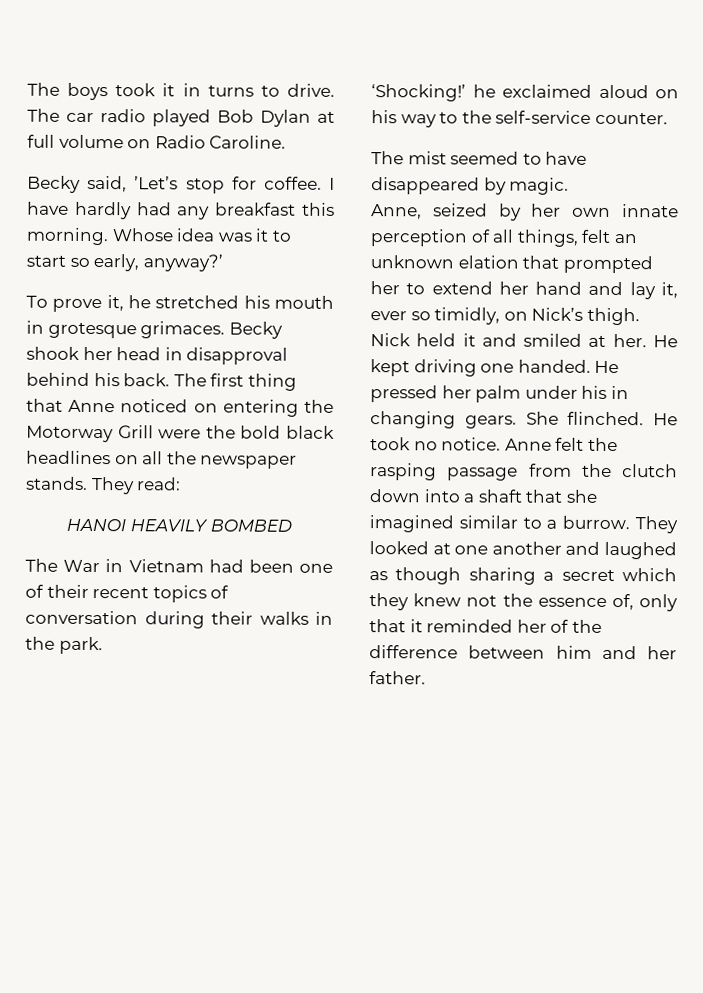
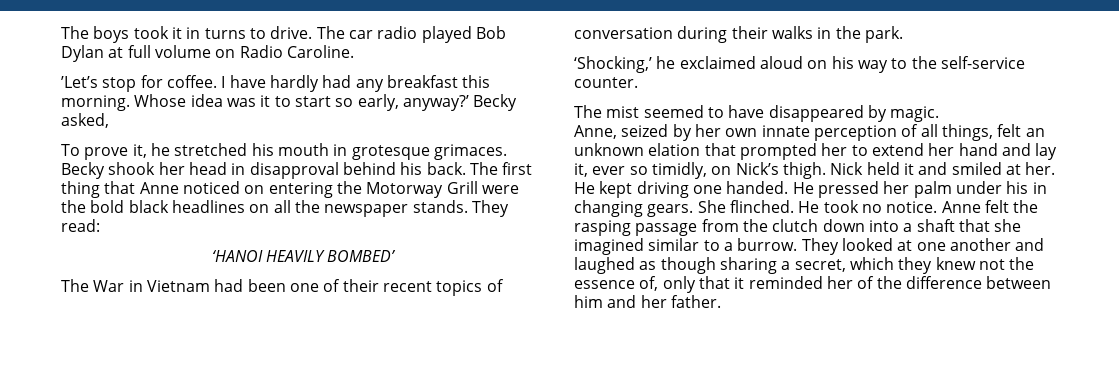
- Becky said, ’Let’s stop for coffee.
+ ’Let’s stop for coffee.
+ Becky asked,
- HANOI HEAVILY BOMBED
+ ‘HANOI HEAVILY BOMBED’
- ‘Shocking!’ he exclaimed aloud on his way to the self-service counter.
+ ‘Shocking,’ he exclaimed aloud on his way to the self-service counter.
- They looked at one another and laughed as though sharing a secret which they knew not the essence of, only that it reminded her of the difference between him and her father.
+ They looked at one another and laughed as though sharing a secret, which they knew not the essence of, only that it reminded her of the difference between him and her father.

